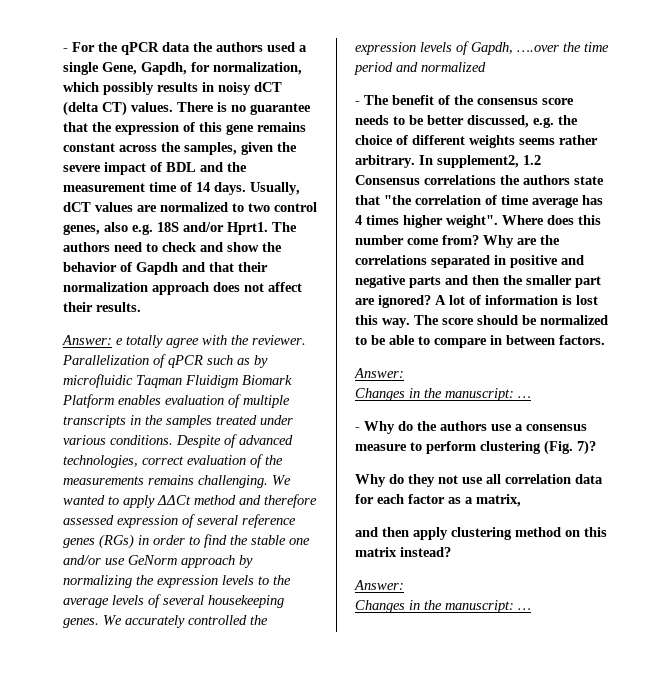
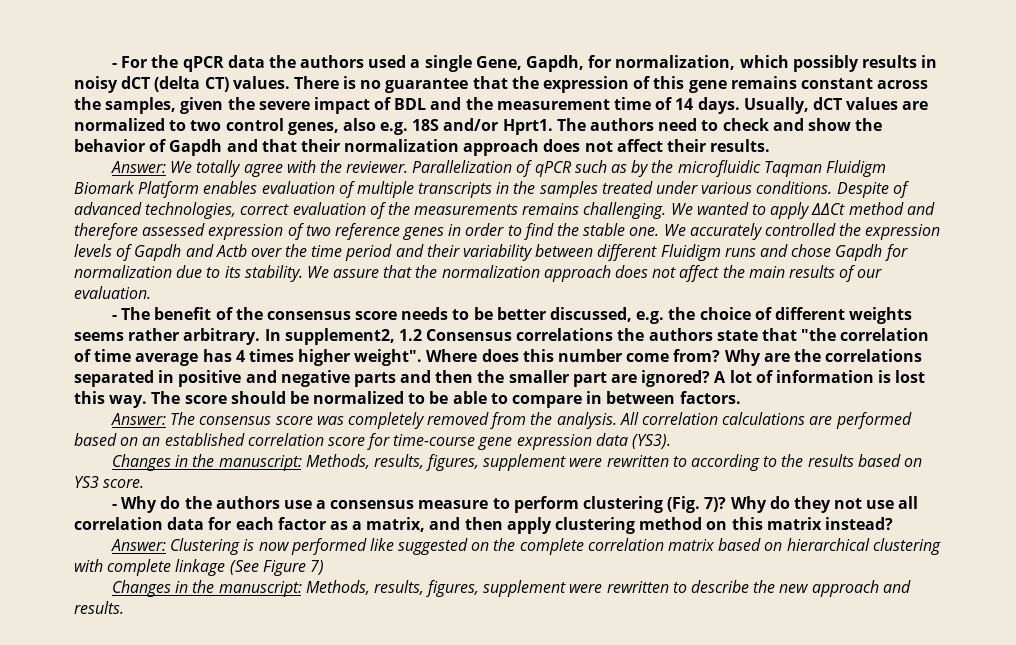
- Answer: e totally agree with the reviewer.
+ Answer: We totally agree with the reviewer.
- Parallelization of qPCR such as by microfluidic Taqman Fluidigm Biomark Platform enables evaluation of multiple transcripts in the samples treated under various conditions.
+ Parallelization of qPCR such as by the microfluidic Taqman Fluidigm Biomark Platform enables evaluation of multiple transcripts in the samples treated under various conditions.
- We wanted to apply ΔΔCt method and therefore assessed expression of several reference genes (RGs) in order to find the stable one and/or use GeNorm approach by normalizing the expression levels to the average levels of several housekeeping genes.
+ We wanted to apply ΔΔCt method and therefore assessed expression of two reference genes in order to find the stable one.
- We accurately controlled the expression levels of Gapdh, ….over the time period and normalized
+ We accurately controlled the expression levels of Gapdh and Actb over the time period and their variability between different Fluidigm runs and chose Gapdh for normalization due to its stability. We assure that the normalization approach does not affect the main results of our evaluation.
  The score should be normalized to be able to compare in between factors.
- Answer:
- Changes in the manuscript: …
+ Answer: The consensus score was completely removed from the analysis. All correlation calculations are performed based on an established correlation score for time-course gene expression data (YS3).
+ Changes in the manuscript: Methods, results, figures, supplement were rewritten to according to the results based on YS3 score.
- - Why do the authors use a consensus measure to perform clustering (Fig. 7)?
- Why do they not use all correlation data for each factor as a matrix,
- and then apply clustering method on this matrix instead?
- Answer:
- Changes in the manuscript: …
+ - Why do the authors use a consensus measure to perform clustering (Fig. 7)? Why do they not use all correlation data for each factor as a matrix, and then apply clustering method on this matrix instead?
+ Answer: Clustering is now performed like suggested on the complete correlation matrix based on hierarchical clustering with complete linkage (See Figure 7)
+ Changes in the manuscript: Methods, results, figures, supplement were rewritten to describe the new approach and results.

